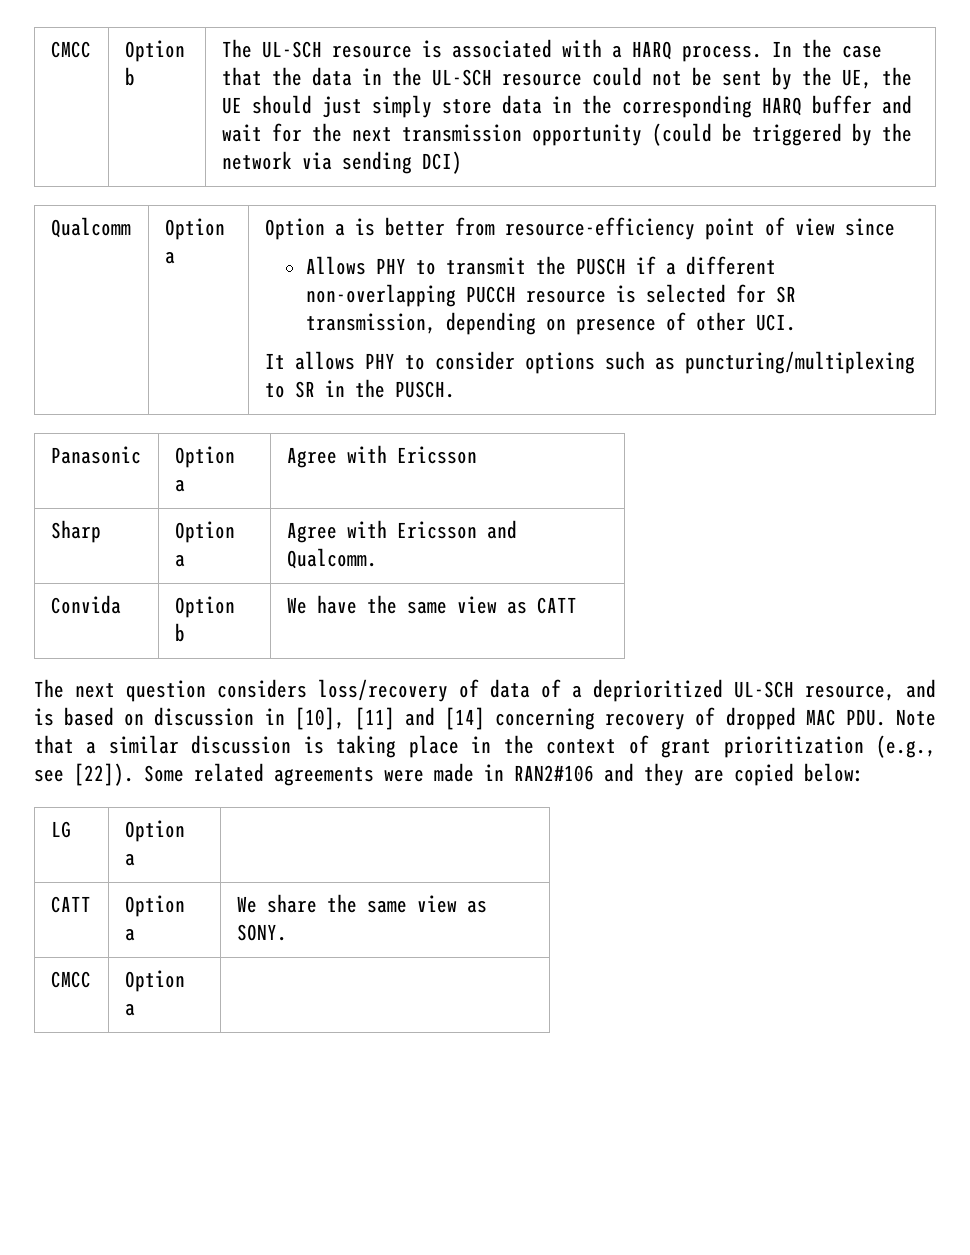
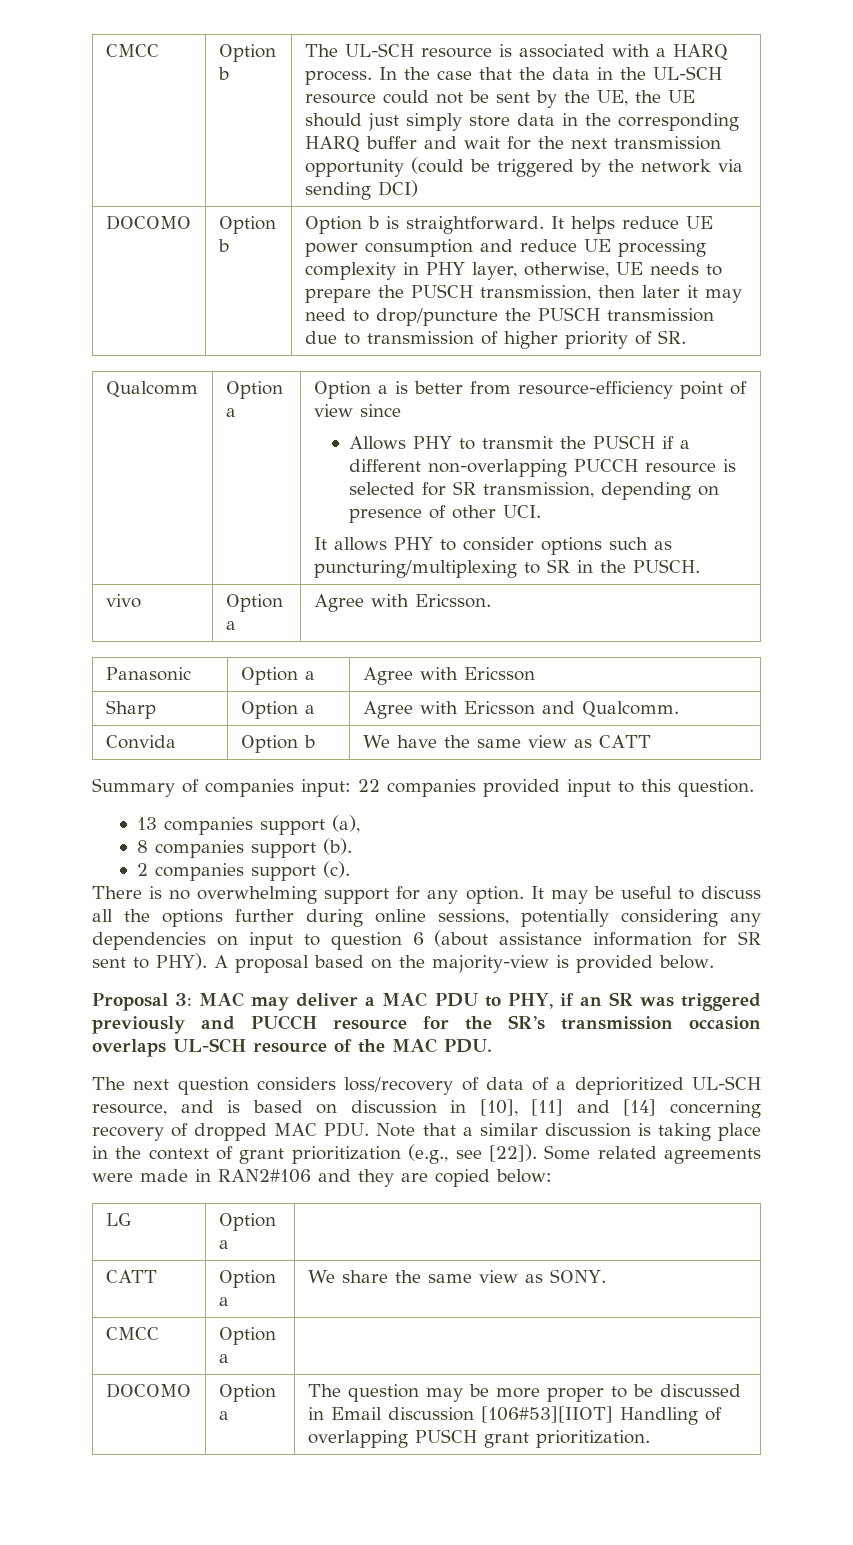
+ DOCOMO | Option b | Option b is straightforward. It helps reduce UE power consumption and reduce UE processing complexity in PHY layer, otherwise, UE needs to prepare the PUSCH transmission, then later it may need to drop/puncture the PUSCH transmission due to transmission of higher priority of SR.
+ vivo | Option a | Agree with Ericsson.
+ Summary of companies input: 22 companies provided input to this question.
+ 13 companies support (a),
+ 8 companies support (b).
+ 2 companies support (c).
+ There is no overwhelming support for any option. It may be useful to discuss all the options further during online sessions, potentially considering any dependencies on input to question 6 (about assistance information for SR sent to PHY). A proposal based on the majority-view is provided below.
+ Proposal 3: MAC may deliver a MAC PDU to PHY, if an SR was triggered previously and PUCCH resource for the SR’s transmission occasion overlaps UL-SCH resource of the MAC PDU.
+ DOCOMO | Option a | The question may be more proper to be discussed in Email discussion [106#53][IIOT] Handling of overlapping PUSCH grant prioritization.

